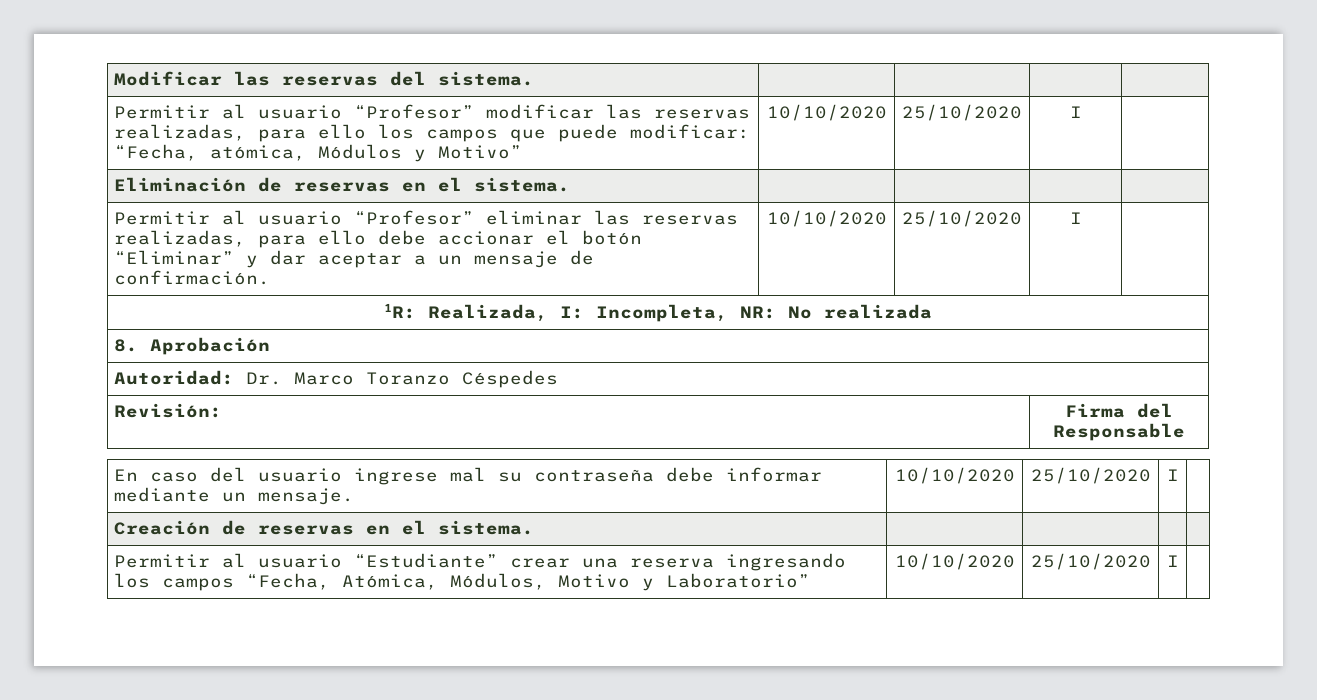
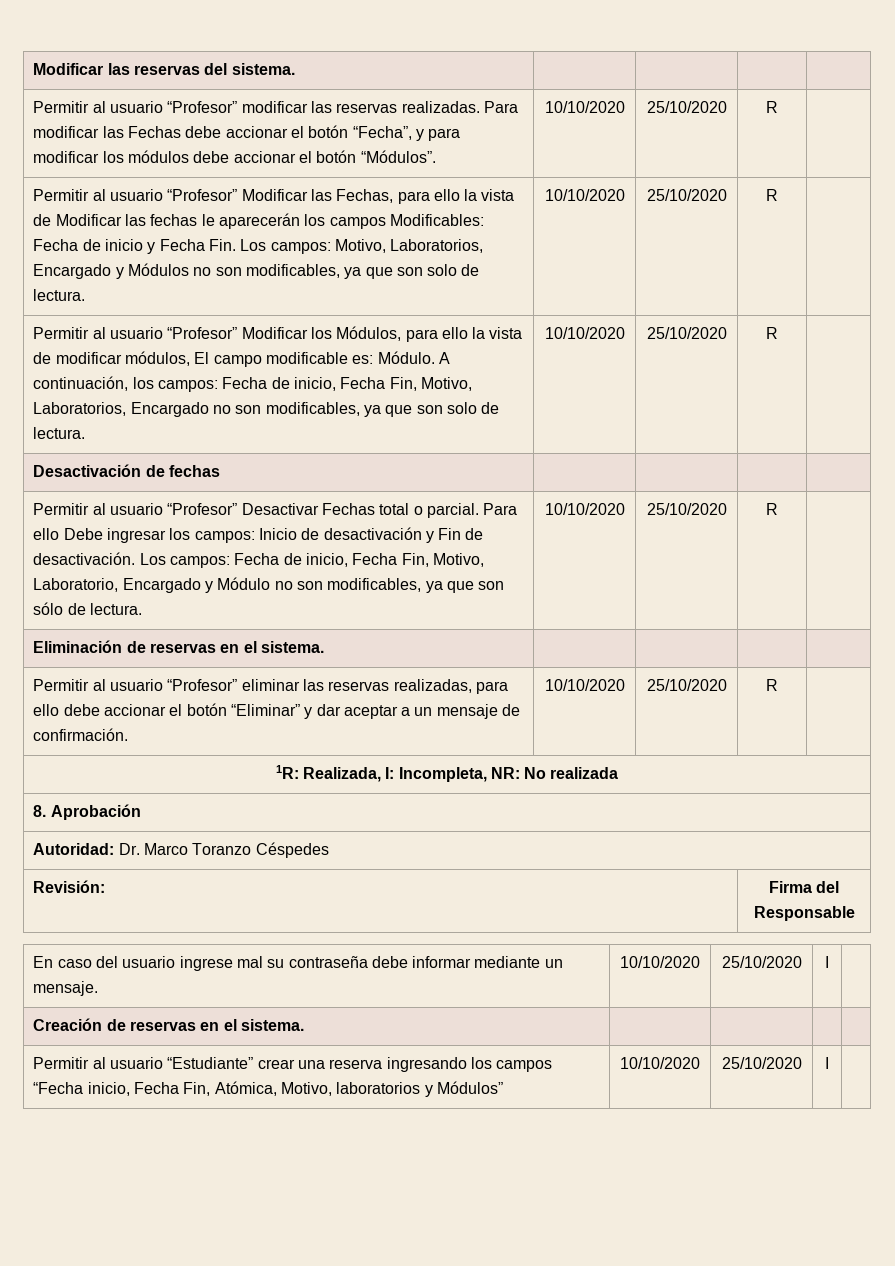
- Permitir al usuario “Profesor” modificar las reservas realizadas, para ello los campos que puede modificar: “Fecha, atómica, Módulos y Motivo” | 10/10/2020 | 25/10/2020 | I |
+ Permitir al usuario “Profesor” modificar las reservas realizadas. Para modificar las Fechas debe accionar el botón “Fecha”, y para modificar los módulos debe accionar el botón “Módulos”. | 10/10/2020 | 25/10/2020 | R |
+ Permitir al usuario “Profesor” Modificar las Fechas, para ello la vista de Modificar las fechas le aparecerán los campos Modificables: Fecha de inicio y Fecha Fin. Los campos: Motivo, Laboratorios, Encargado y Módulos no son modificables, ya que son solo de lectura. | 10/10/2020 | 25/10/2020 | R |
+ Permitir al usuario “Profesor” Modificar los Módulos, para ello la vista de modificar módulos, El campo modificable es: Módulo. A continuación, los campos: Fecha de inicio, Fecha Fin, Motivo, Laboratorios, Encargado no son modificables, ya que son solo de lectura. | 10/10/2020 | 25/10/2020 | R |
+ Desactivación de fechas | | | |
+ Permitir al usuario “Profesor” Desactivar Fechas total o parcial. Para ello Debe ingresar los campos: Inicio de desactivación y Fin de desactivación. Los campos: Fecha de inicio, Fecha Fin, Motivo, Laboratorio, Encargado y Módulo no son modificables, ya que son sólo de lectura. | 10/10/2020 | 25/10/2020 | R
- Permitir al usuario “Profesor” eliminar las reservas realizadas, para ello debe accionar el botón “Eliminar” y dar aceptar a un mensaje de confirmación. | 10/10/2020 | 25/10/2020 | I |
+ Permitir al usuario “Profesor” eliminar las reservas realizadas, para ello debe accionar el botón “Eliminar” y dar aceptar a un mensaje de confirmación. | 10/10/2020 | 25/10/2020 | R |
- Permitir al usuario “Estudiante” crear una reserva ingresando los campos “Fecha, Atómica, Módulos, Motivo y Laboratorio” | 10/10/2020 | 25/10/2020 | I |
+ Permitir al usuario “Estudiante” crear una reserva ingresando los campos “Fecha inicio, Fecha Fin, Atómica, Motivo, laboratorios y Módulos” | 10/10/2020 | 25/10/2020 | I |

